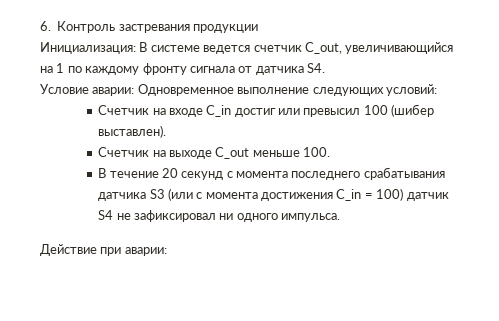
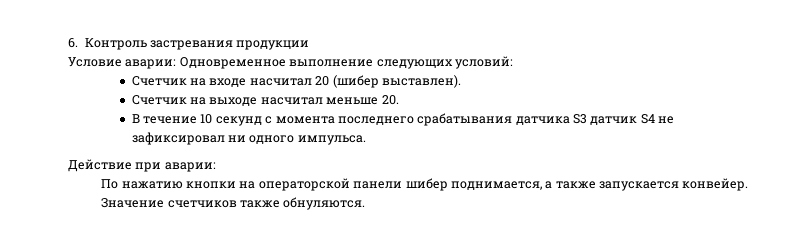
- Инициализация: В системе ведется счетчик C_out, увеличивающийся на 1 по каждому фронту сигнала от датчика S4.
- Счетчик на входе C_in достиг или превысил 100 (шибер выставлен).
+ Счетчик на входе насчитал 20 (шибер выставлен).
- Счетчик на выходе C_out меньше 100.
+ Счетчик на выходе насчитал меньше 20.
- В течение 20 секунд с момента последнего срабатывания датчика S3 (или с момента достижения C_in = 100) датчик S4 не зафиксировал ни одного импульса.
+ В течение 10 секунд с момента последнего срабатывания датчика S3 датчик S4 не зафиксировал ни одного импульса.
+ По нажатию кнопки на операторской панели шибер поднимается, а также запускается конвейер. Значение счетчиков также обнуляются.

